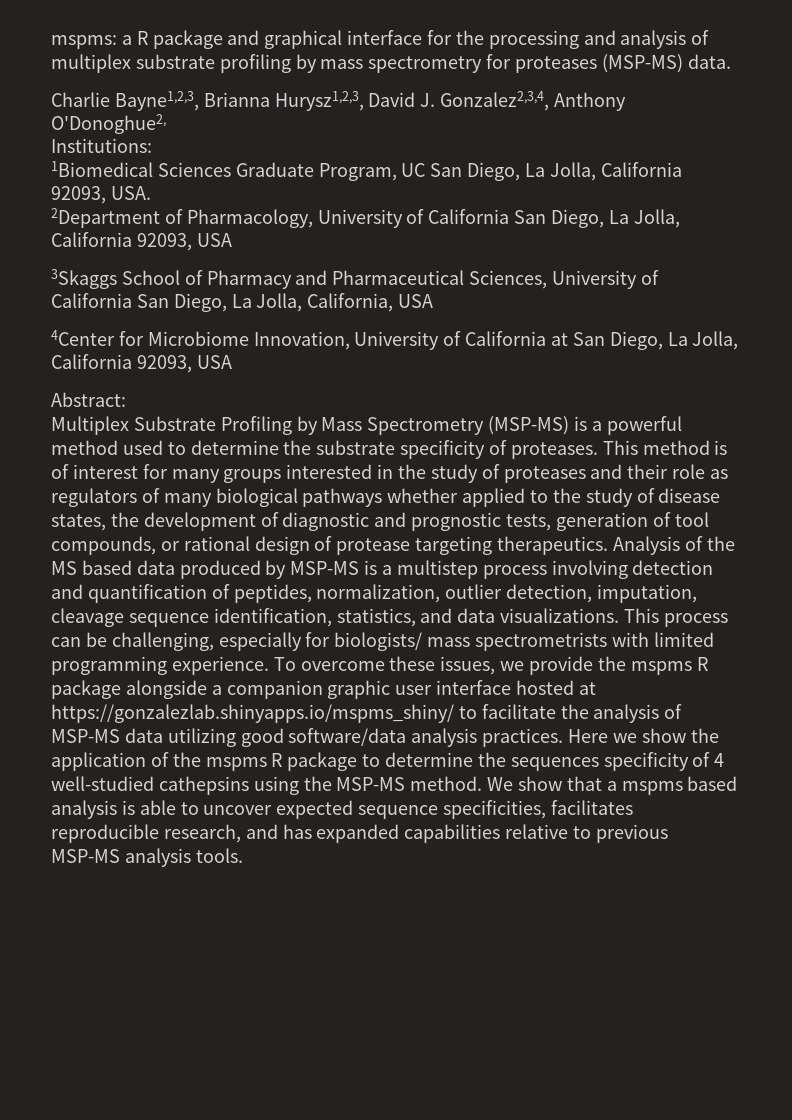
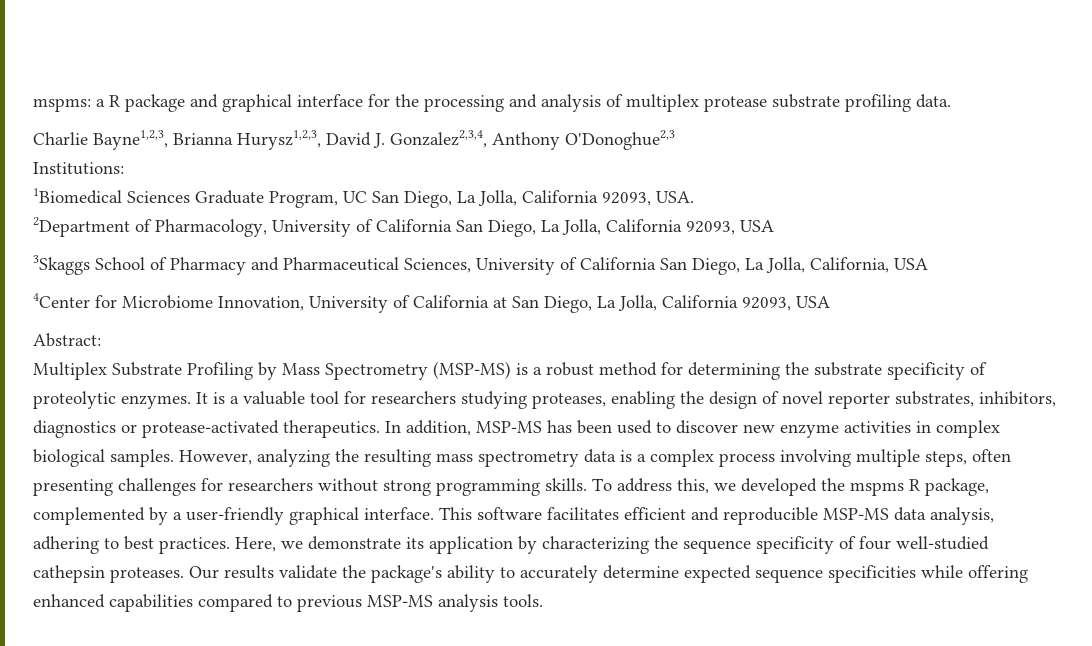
- mspms: a R package and graphical interface for the processing and analysis of multiplex substrate profiling by mass spectrometry for proteases (MSP-MS) data.
+ mspms: a R package and graphical interface for the processing and analysis of multiplex protease substrate profiling data.
- Charlie Bayne1,2,3, Brianna Hurysz1,2,3, David J. Gonzalez2,3,4, Anthony O'Donoghue2,
+ Charlie Bayne1,2,3, Brianna Hurysz1,2,3, David J. Gonzalez2,3,4, Anthony O'Donoghue2,3
- Multiplex Substrate Profiling by Mass Spectrometry (MSP-MS) is a powerful method used to determine the substrate specificity of proteases. This method is of interest for many groups interested in the study of proteases and their role as regulators of many biological pathways whether applied to the study of disease states, the development of diagnostic and prognostic tests, generation of tool compounds, or rational design of protease targeting therapeutics. Analysis of the MS based data produced by MSP-MS is a multistep process involving detection and quantification of peptides, normalization, outlier detection, imputation, cleavage sequence identification, statistics, and data visualizations. This process can be challenging, especially for biologists/ mass spectrometrists with limited programming experience. To overcome these issues, we provide the mspms R package alongside a companion graphic user interface hosted at https://gonzalezlab.shinyapps.io/mspms_shiny/ to facilitate the analysis of MSP-MS data utilizing good software/data analysis practices. Here we show the application of the mspms R package to determine the sequences specificity of 4 well-studied cathepsins using the MSP-MS method. We show that a mspms based analysis is able to uncover expected sequence specificities, facilitates reproducible research, and has expanded capabilities relative to previous MSP-MS analysis tools.
+ Multiplex Substrate Profiling by Mass Spectrometry (MSP-MS) is a robust method for determining the substrate specificity of proteolytic enzymes. It is a valuable tool for researchers studying proteases, enabling the design of novel reporter substrates, inhibitors, diagnostics or protease-activated therapeutics. In addition, MSP-MS has been used to discover new enzyme activities in complex biological samples. However, analyzing the resulting mass spectrometry data is a complex process involving multiple steps, often presenting challenges for researchers without strong programming skills. To address this, we developed the mspms R package, complemented by a user-friendly graphical interface. This software facilitates efficient and reproducible MSP-MS data analysis, adhering to best practices. Here, we demonstrate its application by characterizing the sequence specificity of four well-studied cathepsin proteases. Our results validate the package's ability to accurately determine expected sequence specificities while offering enhanced capabilities compared to previous MSP-MS analysis tools.

